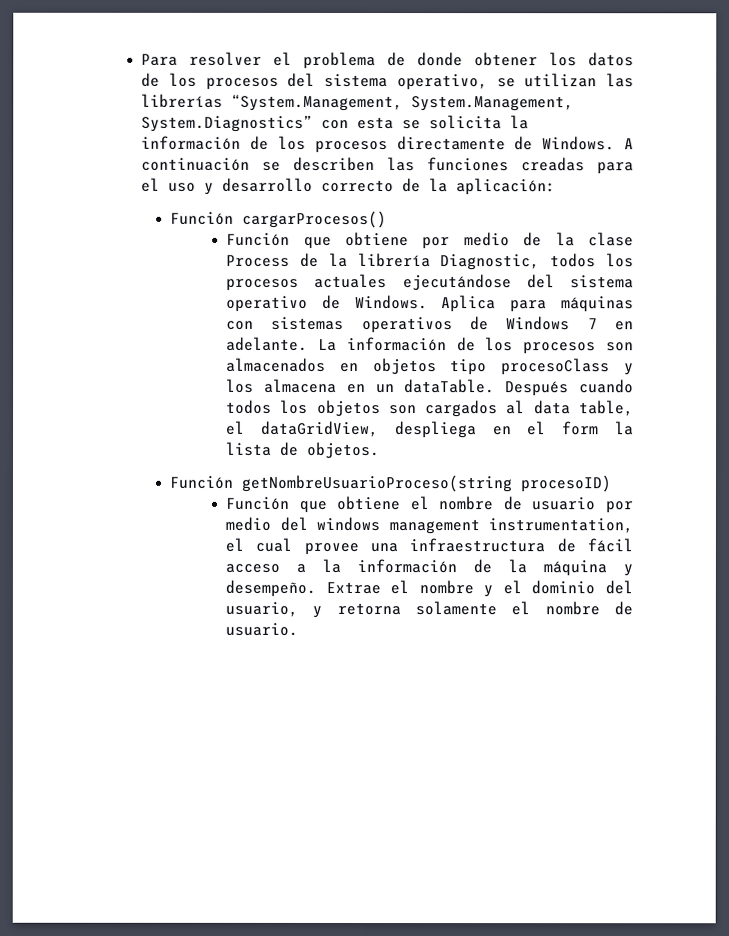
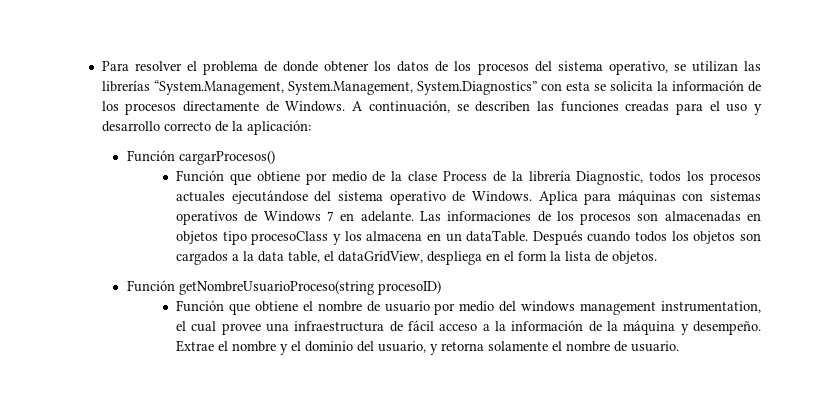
- A continuación se describen las funciones creadas para el uso y desarrollo correcto de la aplicación:
+ A continuación, se describen las funciones creadas para el uso y desarrollo correcto de la aplicación:
- La información de los procesos son almacenados en objetos tipo procesoClass y los almacena en un dataTable.
+ Las informaciones de los procesos son almacenadas en objetos tipo procesoClass y los almacena en un dataTable.
- Después cuando todos los objetos son cargados al data table, el dataGridView, despliega en el form la lista de objetos.
+ Después cuando todos los objetos son cargados a la data table, el dataGridView, despliega en el form la lista de objetos.

